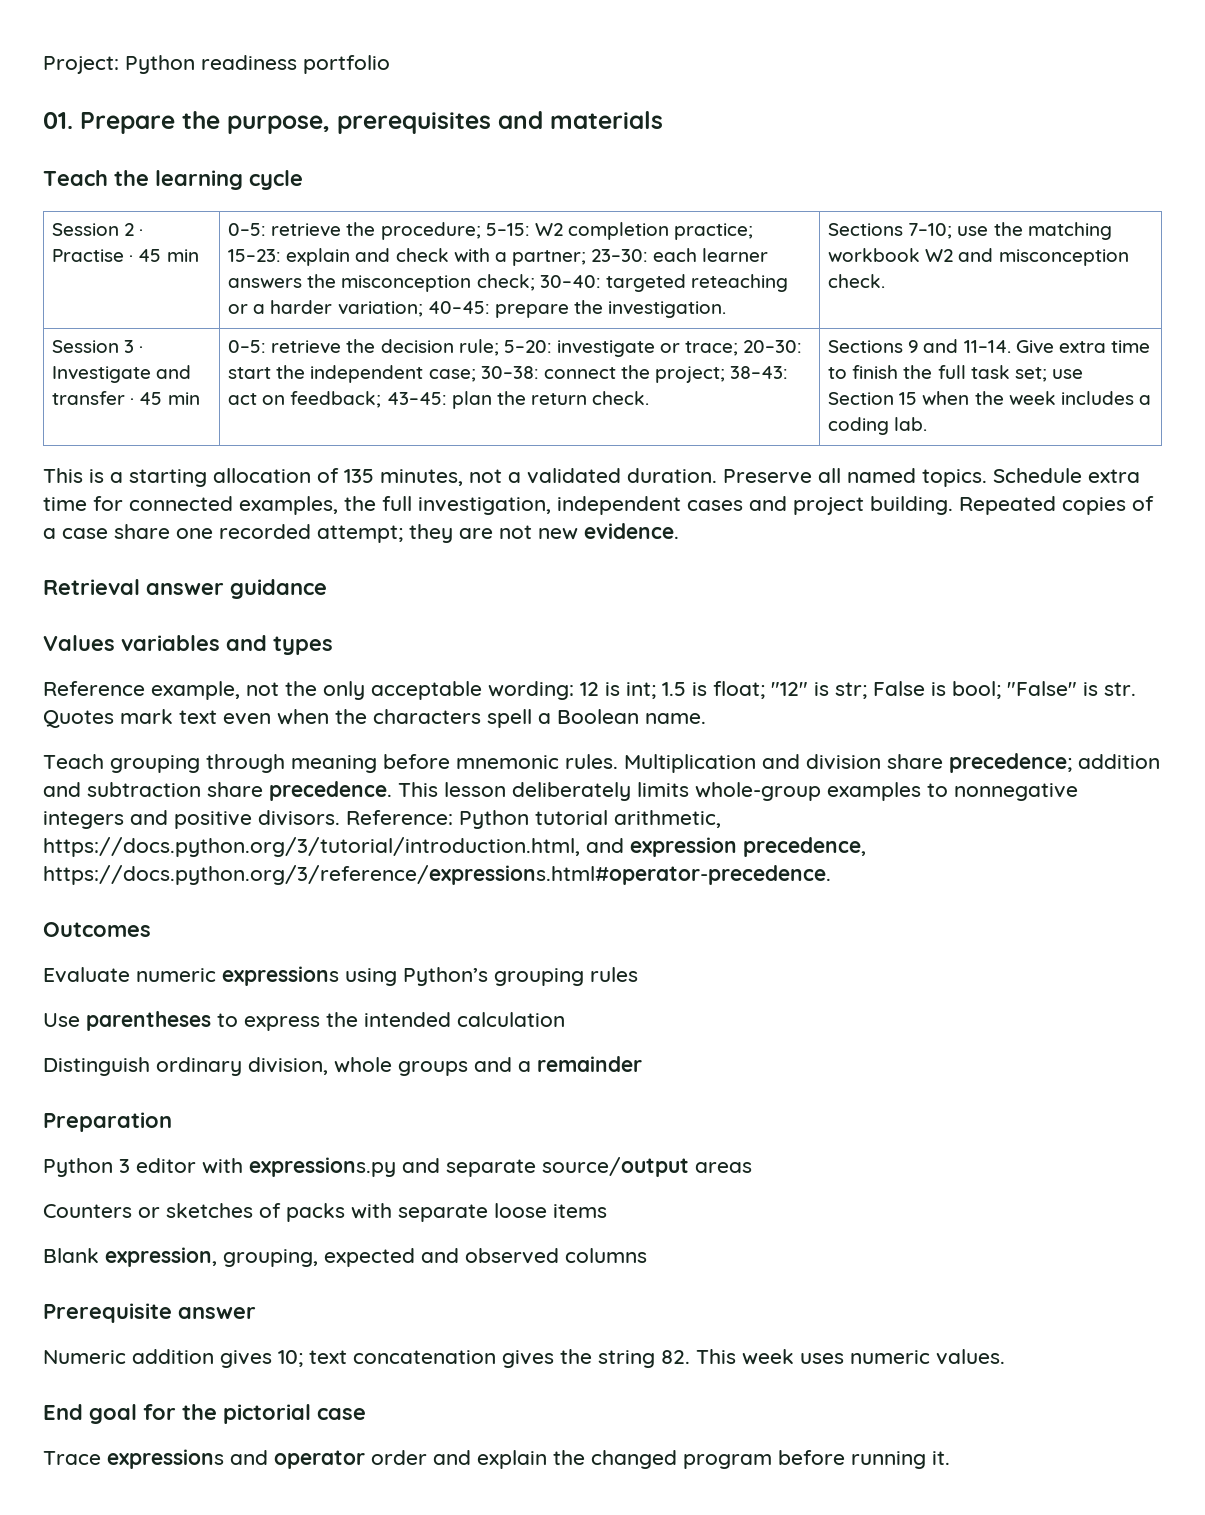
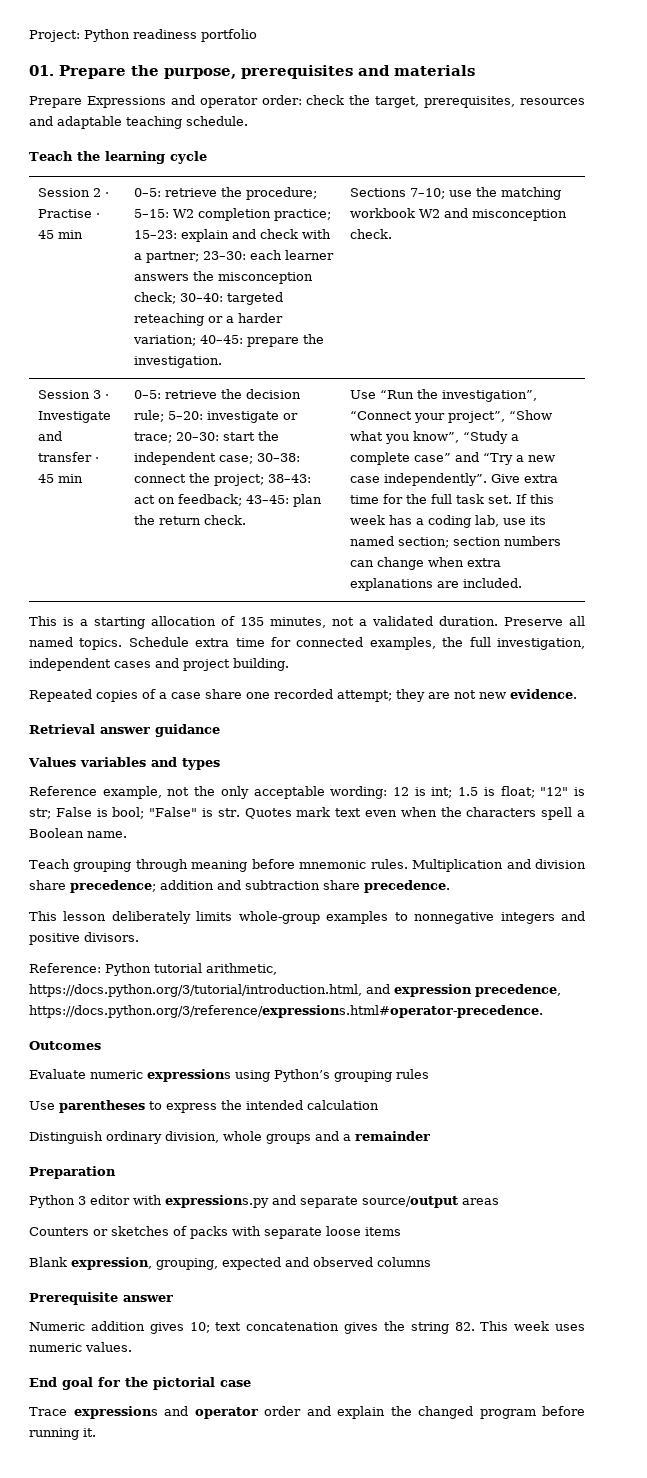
+ Prepare Expressions and operator order: check the target, prerequisites, resources and adaptable teaching schedule.
- Sections 9 and 11–14.
+ Use “Run the investigation”, “Connect your project”, “Show what you know”, “Study a complete case” and “Try a new case independently”.
- Give extra time to finish the full task set; use Section 15 when the week includes a coding lab.
+ Give extra time for the full task set. If this week has a coding lab, use its named section; section numbers can change when extra explanations are included.
- Schedule extra time for connected examples, the full investigation, independent cases and project building. Repeated copies of a case share one recorded attempt; they are not new evidence.
+ Schedule extra time for connected examples, the full investigation, independent cases and project building.
+ Repeated copies of a case share one recorded attempt; they are not new evidence.
- Multiplication and division share precedence; addition and subtraction share precedence. This lesson deliberately limits whole-group examples to nonnegative integers and positive divisors. Reference: Python tutorial arithmetic, https://docs.python.org/3/tutorial/introduction.html, and expression precedence, https://docs.python.org/3/reference/expressions.html#operator-precedence.
+ Multiplication and division share precedence; addition and subtraction share precedence.
+ This lesson deliberately limits whole-group examples to nonnegative integers and positive divisors.
+ Reference: Python tutorial arithmetic, https://docs.python.org/3/tutorial/introduction.html, and expression precedence, https://docs.python.org/3/reference/expressions.html#operator-precedence.

